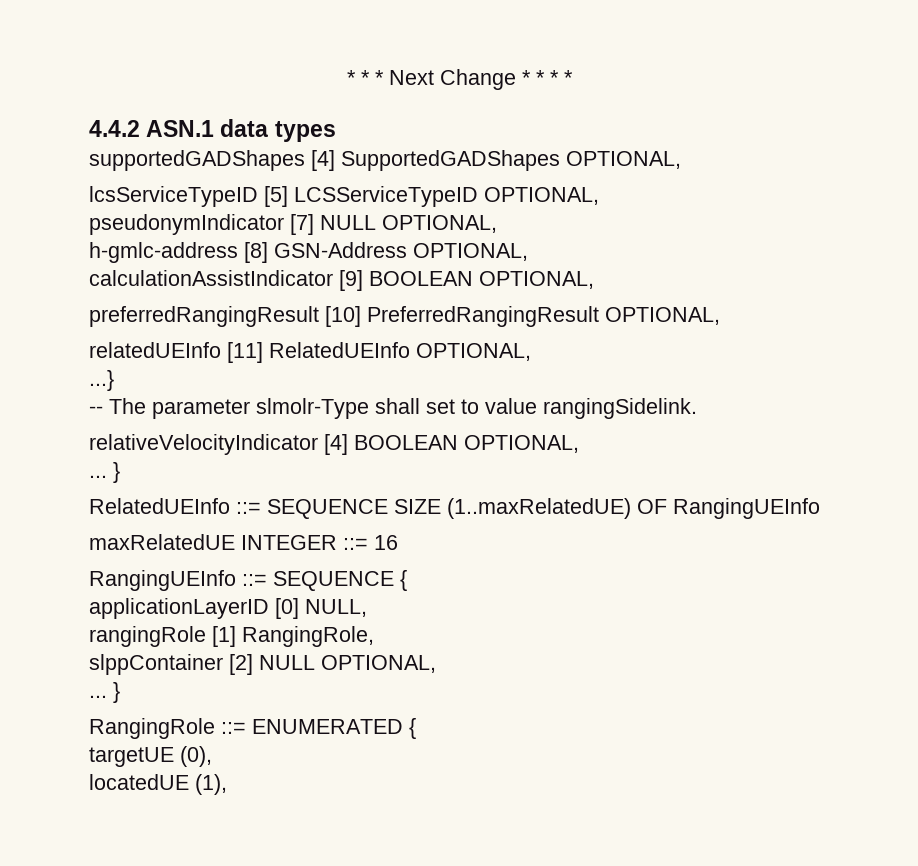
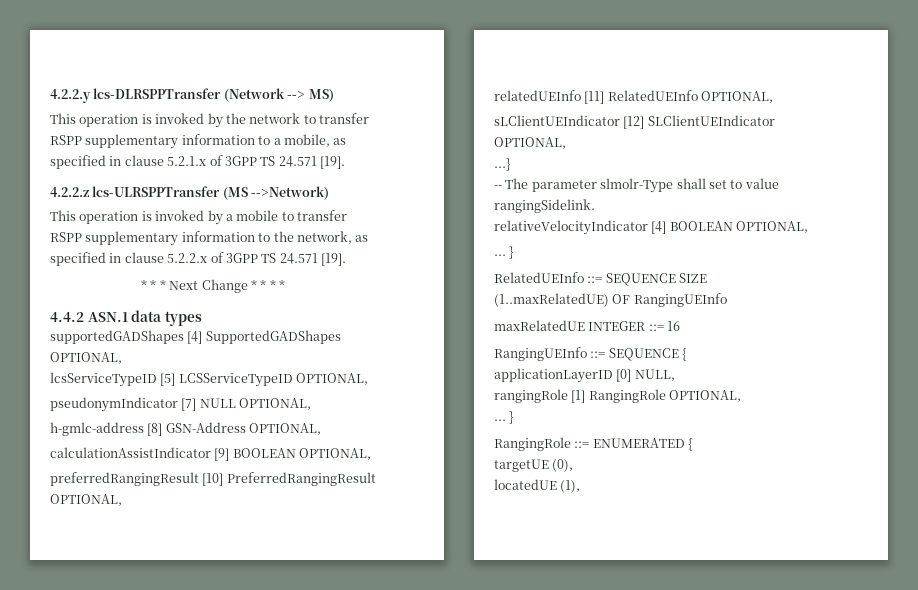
+ 4.2.2.y lcs-DLRSPPTransfer (Network --> MS)
+ This operation is invoked by the network to transfer RSPP supplementary information to a mobile, as specified in clause 5.2.1.x of 3GPP TS 24.571 [19].
+ 4.2.2.z lcs-ULRSPPTransfer (MS -->Network)
+ This operation is invoked by a mobile to transfer RSPP supplementary information to the network, as specified in clause 5.2.2.x of 3GPP TS 24.571 [19].
+ sLClientUEIndicator [12] SLClientUEIndicator OPTIONAL,
- rangingRole [1] RangingRole,
- slppContainer [2] NULL OPTIONAL,
+ rangingRole [1] RangingRole OPTIONAL,

